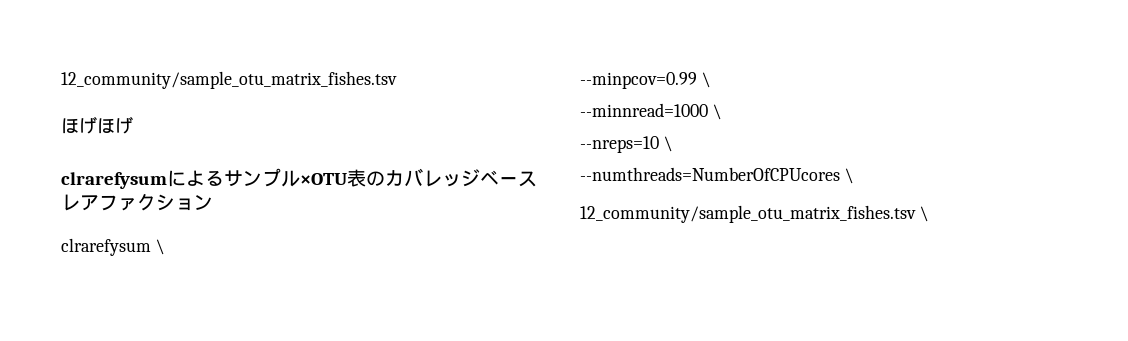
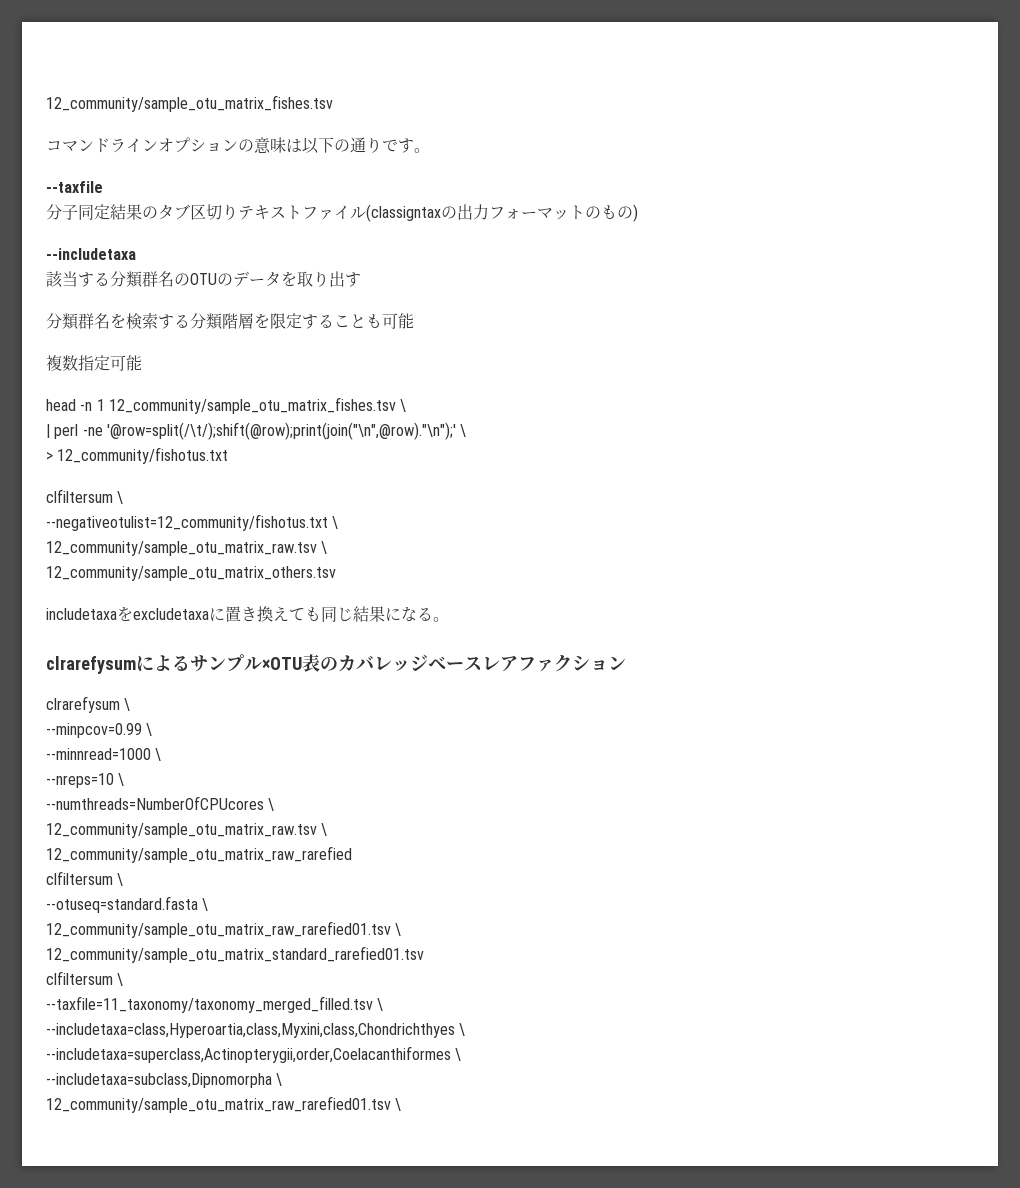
- ほげほげ
+ コマンドラインオプションの意味は以下の通りです。
+ --taxfile
+ 分子同定結果のタブ区切りテキストファイル(classigntaxの出力フォーマットのもの)
+ --includetaxa
+ 該当する分類群名のOTUのデータを取り出す
+ 分類群名を検索する分類階層を限定することも可能
+ 複数指定可能
+ head -n 1 12_community/sample_otu_matrix_fishes.tsv \
+ | perl -ne '@row=split(/\t/);shift(@row);print(join("\n",@row)."\n");' \
+ > 12_community/fishotus.txt
+ clfiltersum \
+ --negativeotulist=12_community/fishotus.txt \
+ 12_community/sample_otu_matrix_raw.tsv \
+ 12_community/sample_otu_matrix_others.tsv
+ includetaxaをexcludetaxaに置き換えても同じ結果になる。
  --numthreads=NumberOfCPUcores \
- 12_community/sample_otu_matrix_fishes.tsv \
+ 12_community/sample_otu_matrix_raw.tsv \
+ 12_community/sample_otu_matrix_raw_rarefied
+ clfiltersum \
+ --otuseq=standard.fasta \
+ 12_community/sample_otu_matrix_raw_rarefied01.tsv \
+ 12_community/sample_otu_matrix_standard_rarefied01.tsv
+ clfiltersum \
+ --taxfile=11_taxonomy/taxonomy_merged_filled.tsv \
+ --includetaxa=class,Hyperoartia,class,Myxini,class,Chondrichthyes \
+ --includetaxa=superclass,Actinopterygii,order,Coelacanthiformes \
+ --includetaxa=subclass,Dipnomorpha \
+ 12_community/sample_otu_matrix_raw_rarefied01.tsv \

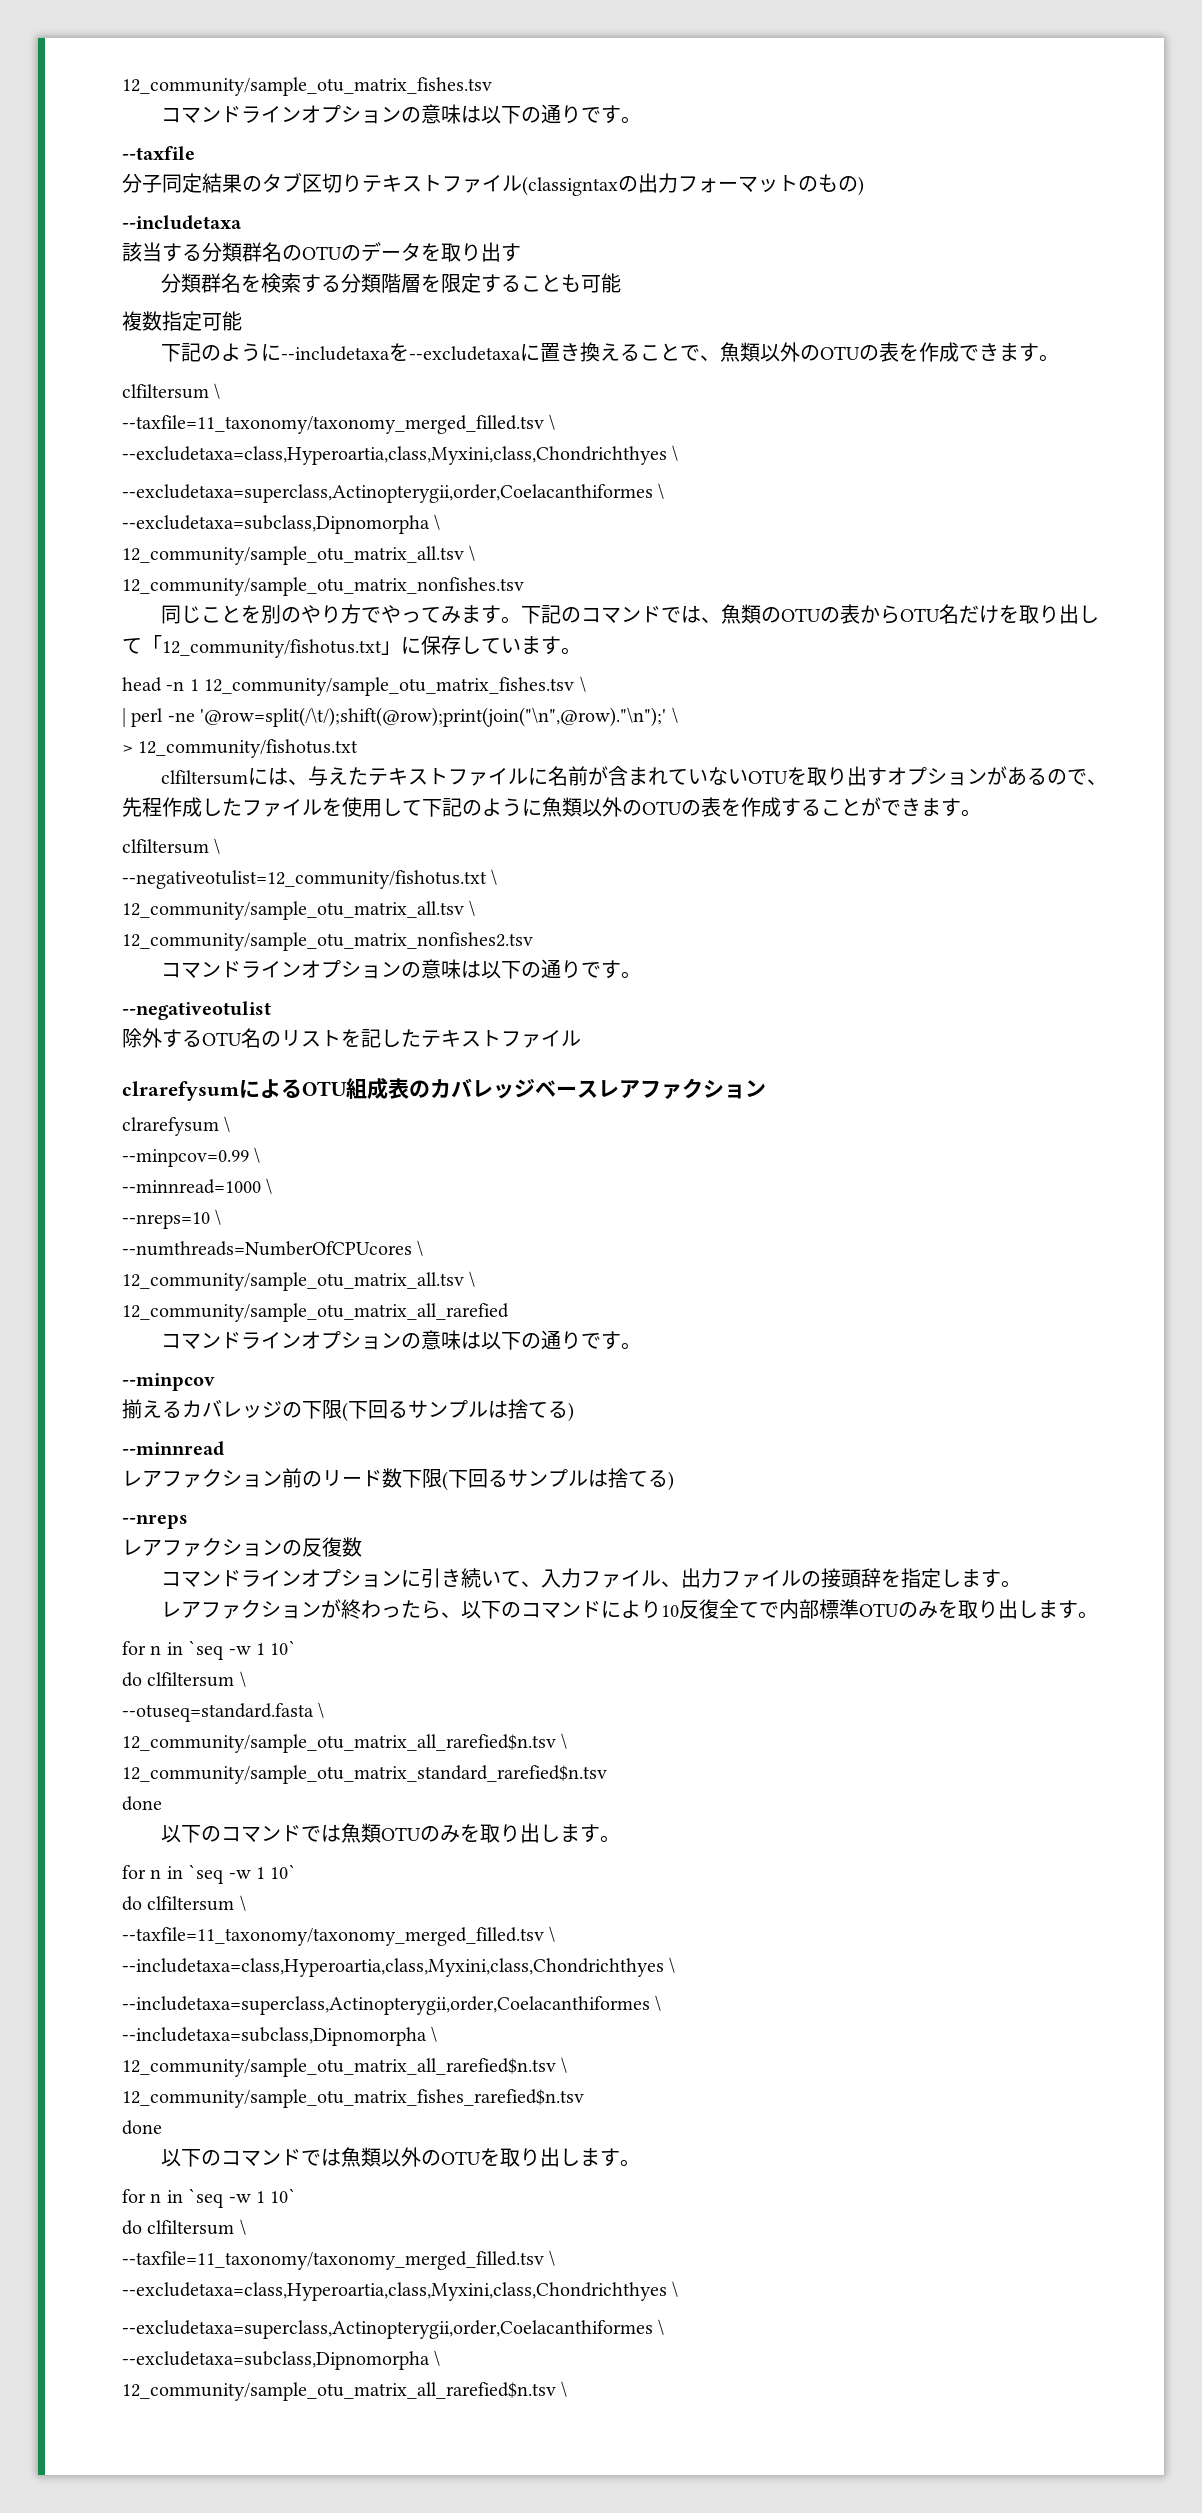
+ 下記のように--includetaxaを--excludetaxaに置き換えることで、魚類以外のOTUの表を作成できます。
+ clfiltersum \
+ --taxfile=11_taxonomy/taxonomy_merged_filled.tsv \
+ --excludetaxa=class,Hyperoartia,class,Myxini,class,Chondrichthyes \
+ --excludetaxa=superclass,Actinopterygii,order,Coelacanthiformes \
+ --excludetaxa=subclass,Dipnomorpha \
+ 12_community/sample_otu_matrix_all.tsv \
+ 12_community/sample_otu_matrix_nonfishes.tsv
+ 同じことを別のやり方でやってみます。下記のコマンドでは、魚類のOTUの表からOTU名だけを取り出して「12_community/fishotus.txt」に保存しています。
+ clfiltersumには、与えたテキストファイルに名前が含まれていないOTUを取り出すオプションがあるので、先程作成したファイルを使用して下記のように魚類以外のOTUの表を作成することができます。
  --negativeotulist=12_community/fishotus.txt \
- 12_community/sample_otu_matrix_raw.tsv \
- 12_community/sample_otu_matrix_others.tsv
- includetaxaをexcludetaxaに置き換えても同じ結果になる。
+ 12_community/sample_otu_matrix_all.tsv \
+ 12_community/sample_otu_matrix_nonfishes2.tsv
+ コマンドラインオプションの意味は以下の通りです。
+ --negativeotulist
+ 除外するOTU名のリストを記したテキストファイル
- clrarefysumによるサンプル×OTU表のカバレッジベースレアファクション
+ clrarefysumによるOTU組成表のカバレッジベースレアファクション
  --numthreads=NumberOfCPUcores \
- 12_community/sample_otu_matrix_raw.tsv \
- 12_community/sample_otu_matrix_raw_rarefied
- clfiltersum \
+ 12_community/sample_otu_matrix_all.tsv \
+ 12_community/sample_otu_matrix_all_rarefied
+ コマンドラインオプションの意味は以下の通りです。
+ --minpcov
+ 揃えるカバレッジの下限(下回るサンプルは捨てる)
+ --minnread
+ レアファクション前のリード数下限(下回るサンプルは捨てる)
+ --nreps
+ レアファクションの反復数
+ コマンドラインオプションに引き続いて、入力ファイル、出力ファイルの接頭辞を指定します。
+ レアファクションが終わったら、以下のコマンドにより10反復全てで内部標準OTUのみを取り出します。
+ for n in `seq -w 1 10`
+ do clfiltersum \
  --otuseq=standard.fasta \
- 12_community/sample_otu_matrix_raw_rarefied01.tsv \
- 12_community/sample_otu_matrix_standard_rarefied01.tsv
- clfiltersum \
+ 12_community/sample_otu_matrix_all_rarefied$n.tsv \
+ 12_community/sample_otu_matrix_standard_rarefied$n.tsv
+ done
+ 以下のコマンドでは魚類OTUのみを取り出します。
+ for n in `seq -w 1 10`
+ do clfiltersum \
  --includetaxa=subclass,Dipnomorpha \
- 12_community/sample_otu_matrix_raw_rarefied01.tsv \
+ 12_community/sample_otu_matrix_all_rarefied$n.tsv \
+ 12_community/sample_otu_matrix_fishes_rarefied$n.tsv
+ done
+ 以下のコマンドでは魚類以外のOTUを取り出します。
+ for n in `seq -w 1 10`
+ do clfiltersum \
+ --taxfile=11_taxonomy/taxonomy_merged_filled.tsv \
+ --excludetaxa=class,Hyperoartia,class,Myxini,class,Chondrichthyes \
+ --excludetaxa=superclass,Actinopterygii,order,Coelacanthiformes \
+ --excludetaxa=subclass,Dipnomorpha \
+ 12_community/sample_otu_matrix_all_rarefied$n.tsv \

